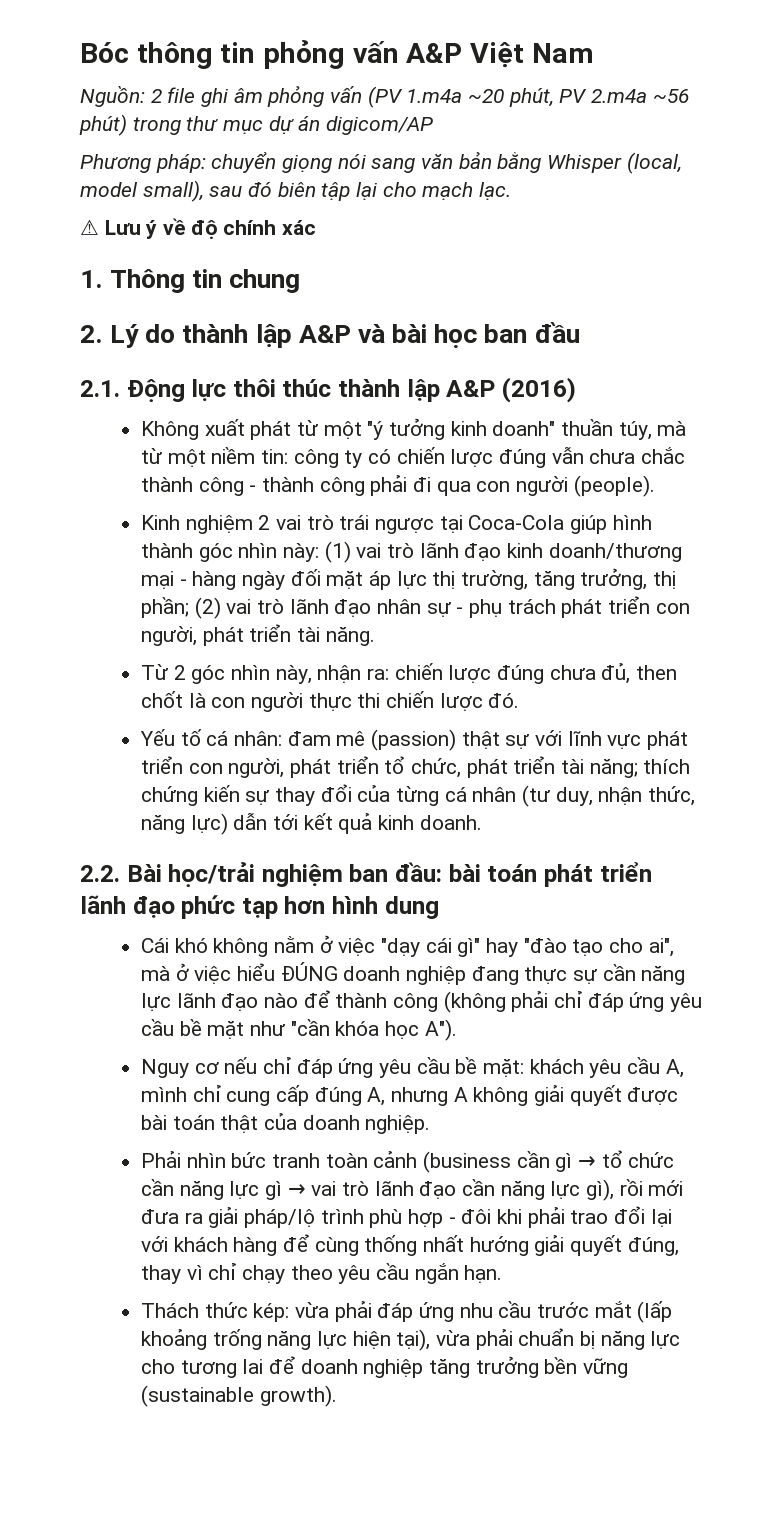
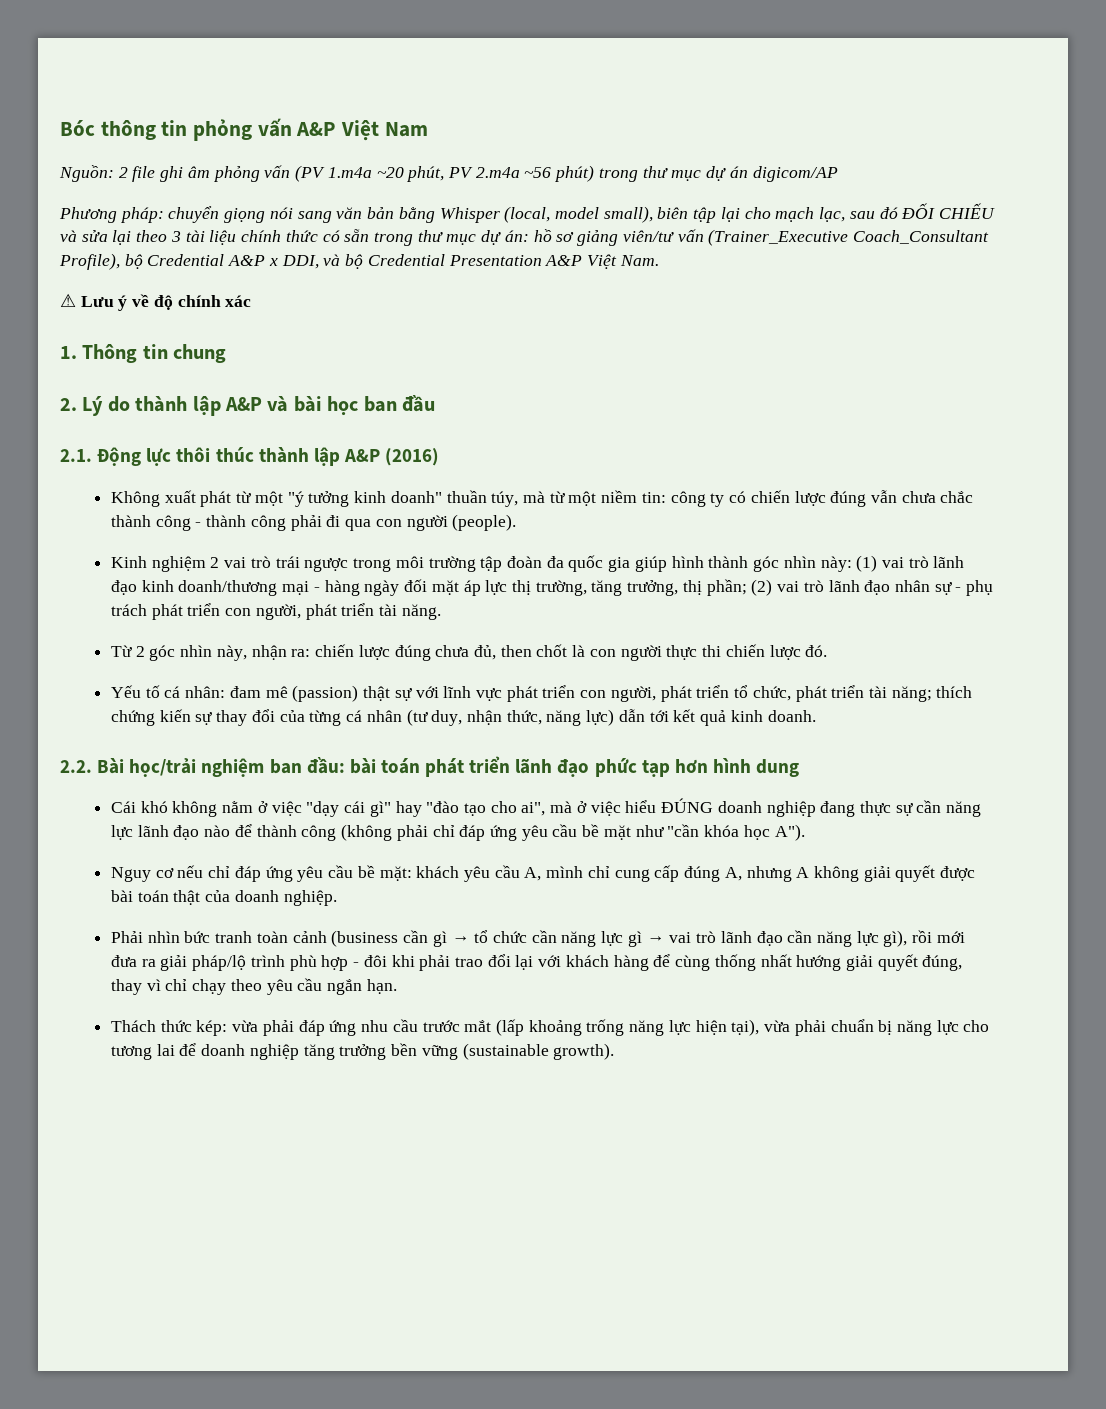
- Phương pháp: chuyển giọng nói sang văn bản bằng Whisper (local, model small), sau đó biên tập lại cho mạch lạc.
+ Phương pháp: chuyển giọng nói sang văn bản bằng Whisper (local, model small), biên tập lại cho mạch lạc, sau đó ĐỐI CHIẾU và sửa lại theo 3 tài liệu chính thức có sẵn trong thư mục dự án: hồ sơ giảng viên/tư vấn (Trainer_Executive Coach_Consultant Profile), bộ Credential A&P x DDI, và bộ Credential Presentation A&P Việt Nam.
- Kinh nghiệm 2 vai trò trái ngược tại Coca-Cola giúp hình thành góc nhìn này: (1) vai trò lãnh đạo kinh doanh/thương mại - hàng ngày đối mặt áp lực thị trường, tăng trưởng, thị phần; (2) vai trò lãnh đạo nhân sự - phụ trách phát triển con người, phát triển tài năng.
+ Kinh nghiệm 2 vai trò trái ngược trong môi trường tập đoàn đa quốc gia giúp hình thành góc nhìn này: (1) vai trò lãnh đạo kinh doanh/thương mại - hàng ngày đối mặt áp lực thị trường, tăng trưởng, thị phần; (2) vai trò lãnh đạo nhân sự - phụ trách phát triển con người, phát triển tài năng.

